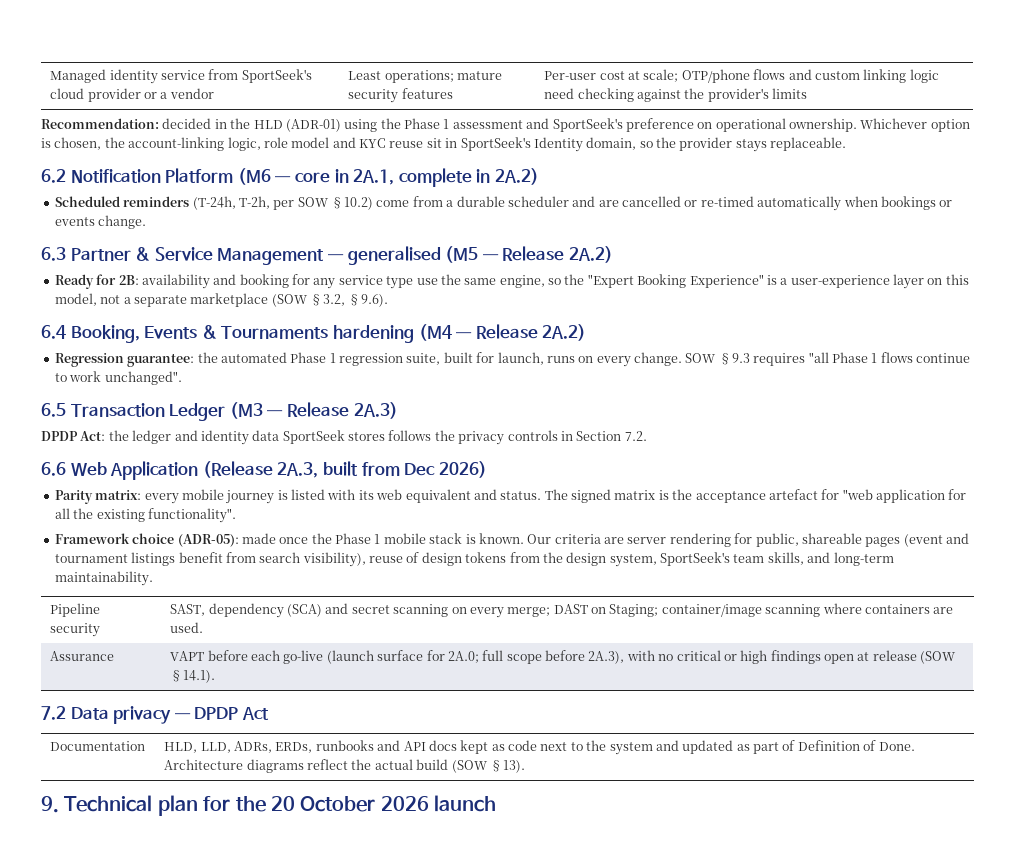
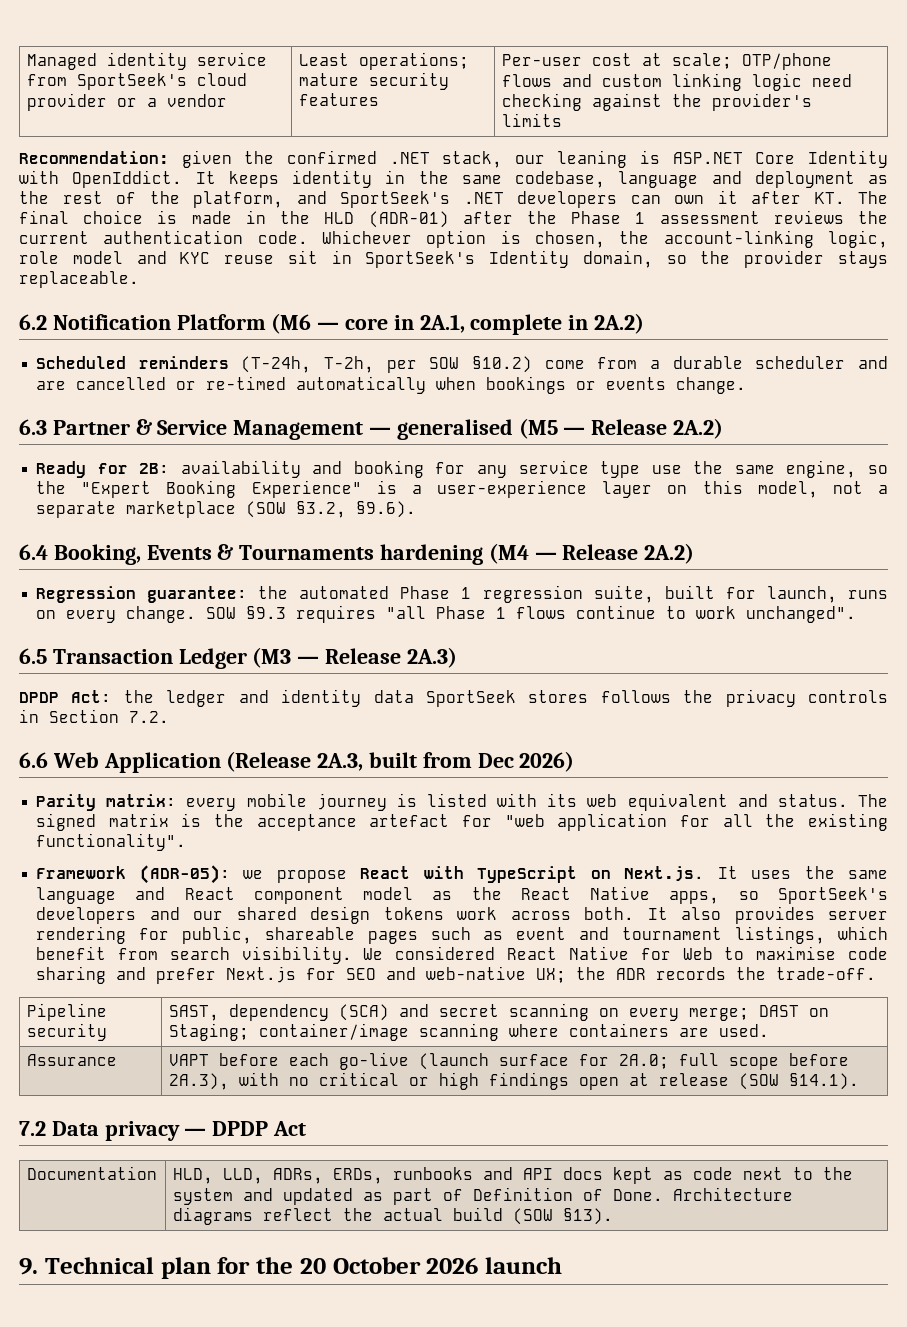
- Recommendation: decided in the HLD (ADR-01) using the Phase 1 assessment and SportSeek's preference on operational ownership.
+ Recommendation: given the confirmed .NET stack, our leaning is ASP.NET Core Identity with OpenIddict. It keeps identity in the same codebase, language and deployment as the rest of the platform, and SportSeek's .NET developers can own it after KT. The final choice is made in the HLD (ADR-01) after the Phase 1 assessment reviews the current authentication code.
- Framework choice (ADR-05): made once the Phase 1 mobile stack is known. Our criteria are server rendering for public, shareable pages (event and tournament listings benefit from search visibility), reuse of design tokens from the design system, SportSeek's team skills, and long-term maintainability.
+ Framework (ADR-05): we propose React with TypeScript on Next.js. It uses the same language and React component model as the React Native apps, so SportSeek's developers and our shared design tokens work across both. It also provides server rendering for public, shareable pages such as event and tournament listings, which benefit from search visibility. We considered React Native for Web to maximise code sharing and prefer Next.js for SEO and web-native UX; the ADR records the trade-off.

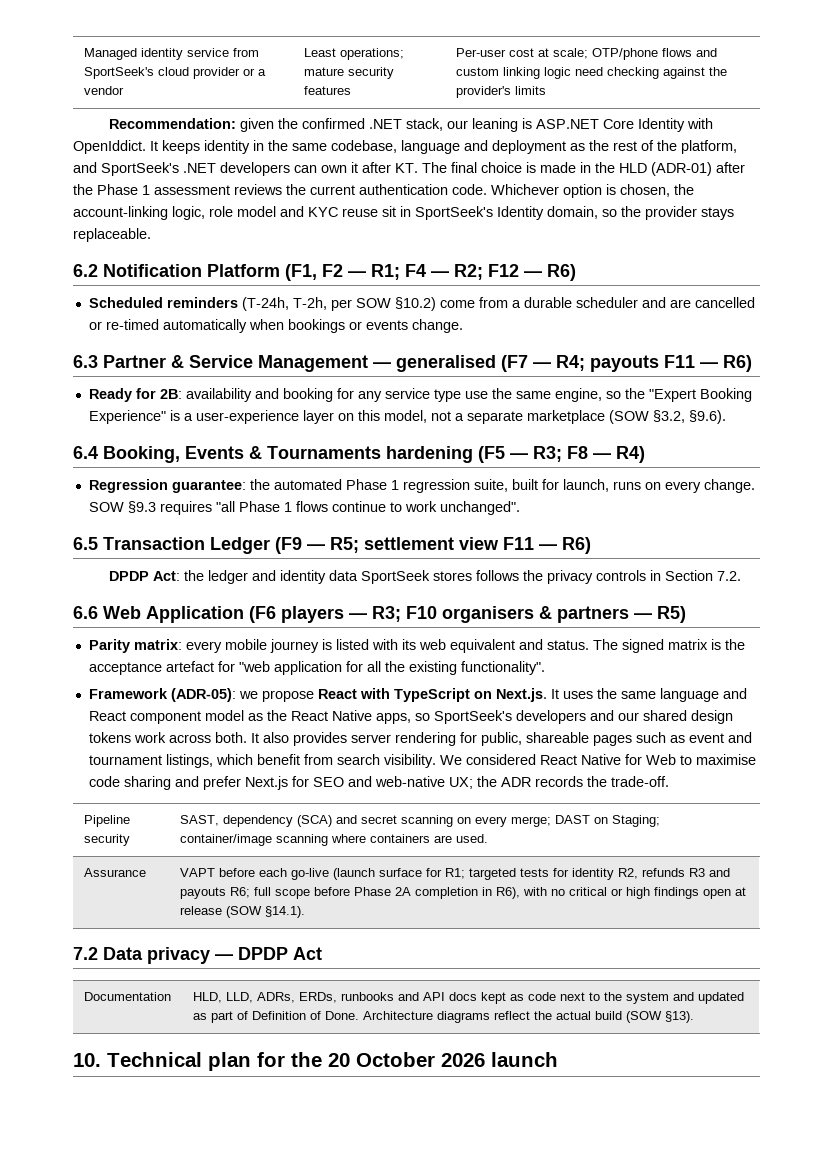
- 6.2 Notification Platform (M6 — core in 2A.1, complete in 2A.2)
+ 6.2 Notification Platform (F1, F2 — R1; F4 — R2; F12 — R6)
- 6.3 Partner & Service Management — generalised (M5 — Release 2A.2)
+ 6.3 Partner & Service Management — generalised (F7 — R4; payouts F11 — R6)
- 6.4 Booking, Events & Tournaments hardening (M4 — Release 2A.2)
+ 6.4 Booking, Events & Tournaments hardening (F5 — R3; F8 — R4)
- 6.5 Transaction Ledger (M3 — Release 2A.3)
+ 6.5 Transaction Ledger (F9 — R5; settlement view F11 — R6)
- 6.6 Web Application (Release 2A.3, built from Dec 2026)
+ 6.6 Web Application (F6 players — R3; F10 organisers & partners — R5)
- Assurance | VAPT before each go-live (launch surface for 2A.0; full scope before 2A.3), with no critical or high findings open at release (SOW §14.1).
+ Assurance | VAPT before each go-live (launch surface for R1; targeted tests for identity R2, refunds R3 and payouts R6; full scope before Phase 2A completion in R6), with no critical or high findings open at release (SOW §14.1).
- 9. Technical plan for the 20 October 2026 launch
+ 10. Technical plan for the 20 October 2026 launch

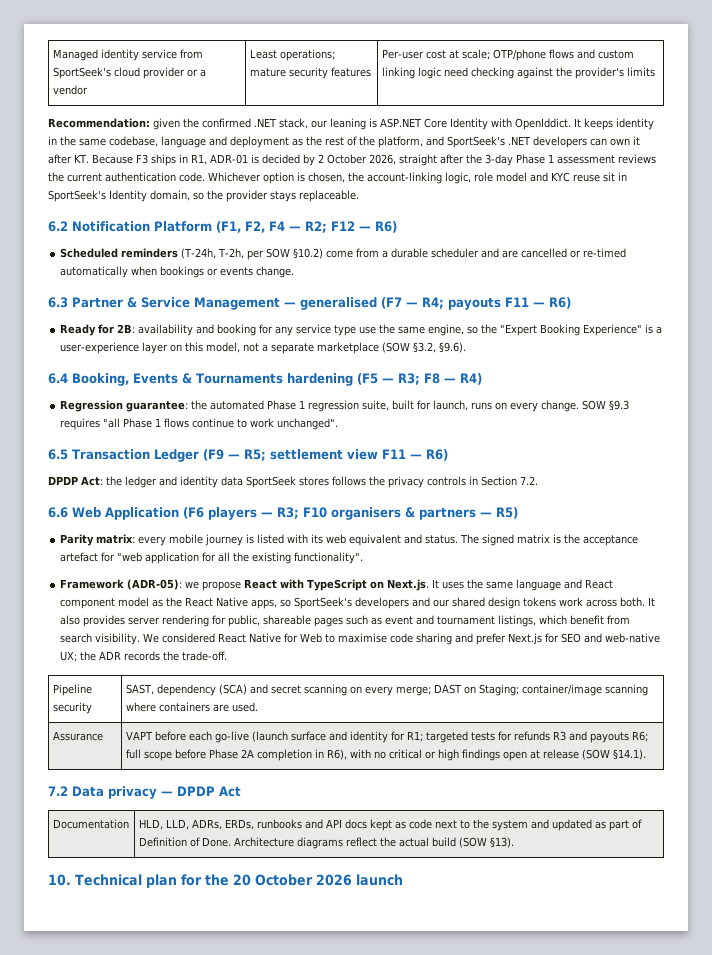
- It keeps identity in the same codebase, language and deployment as the rest of the platform, and SportSeek's .NET developers can own it after KT. The final choice is made in the HLD (ADR-01) after the Phase 1 assessment reviews the current authentication code.
+ It keeps identity in the same codebase, language and deployment as the rest of the platform, and SportSeek's .NET developers can own it after KT. Because F3 ships in R1, ADR-01 is decided by 2 October 2026, straight after the 3-day Phase 1 assessment reviews the current authentication code.
- 6.2 Notification Platform (F1, F2 — R1; F4 — R2; F12 — R6)
+ 6.2 Notification Platform (F1, F2, F4 — R2; F12 — R6)
- Assurance | VAPT before each go-live (launch surface for R1; targeted tests for identity R2, refunds R3 and payouts R6; full scope before Phase 2A completion in R6), with no critical or high findings open at release (SOW §14.1).
+ Assurance | VAPT before each go-live (launch surface and identity for R1; targeted tests for refunds R3 and payouts R6; full scope before Phase 2A completion in R6), with no critical or high findings open at release (SOW §14.1).

